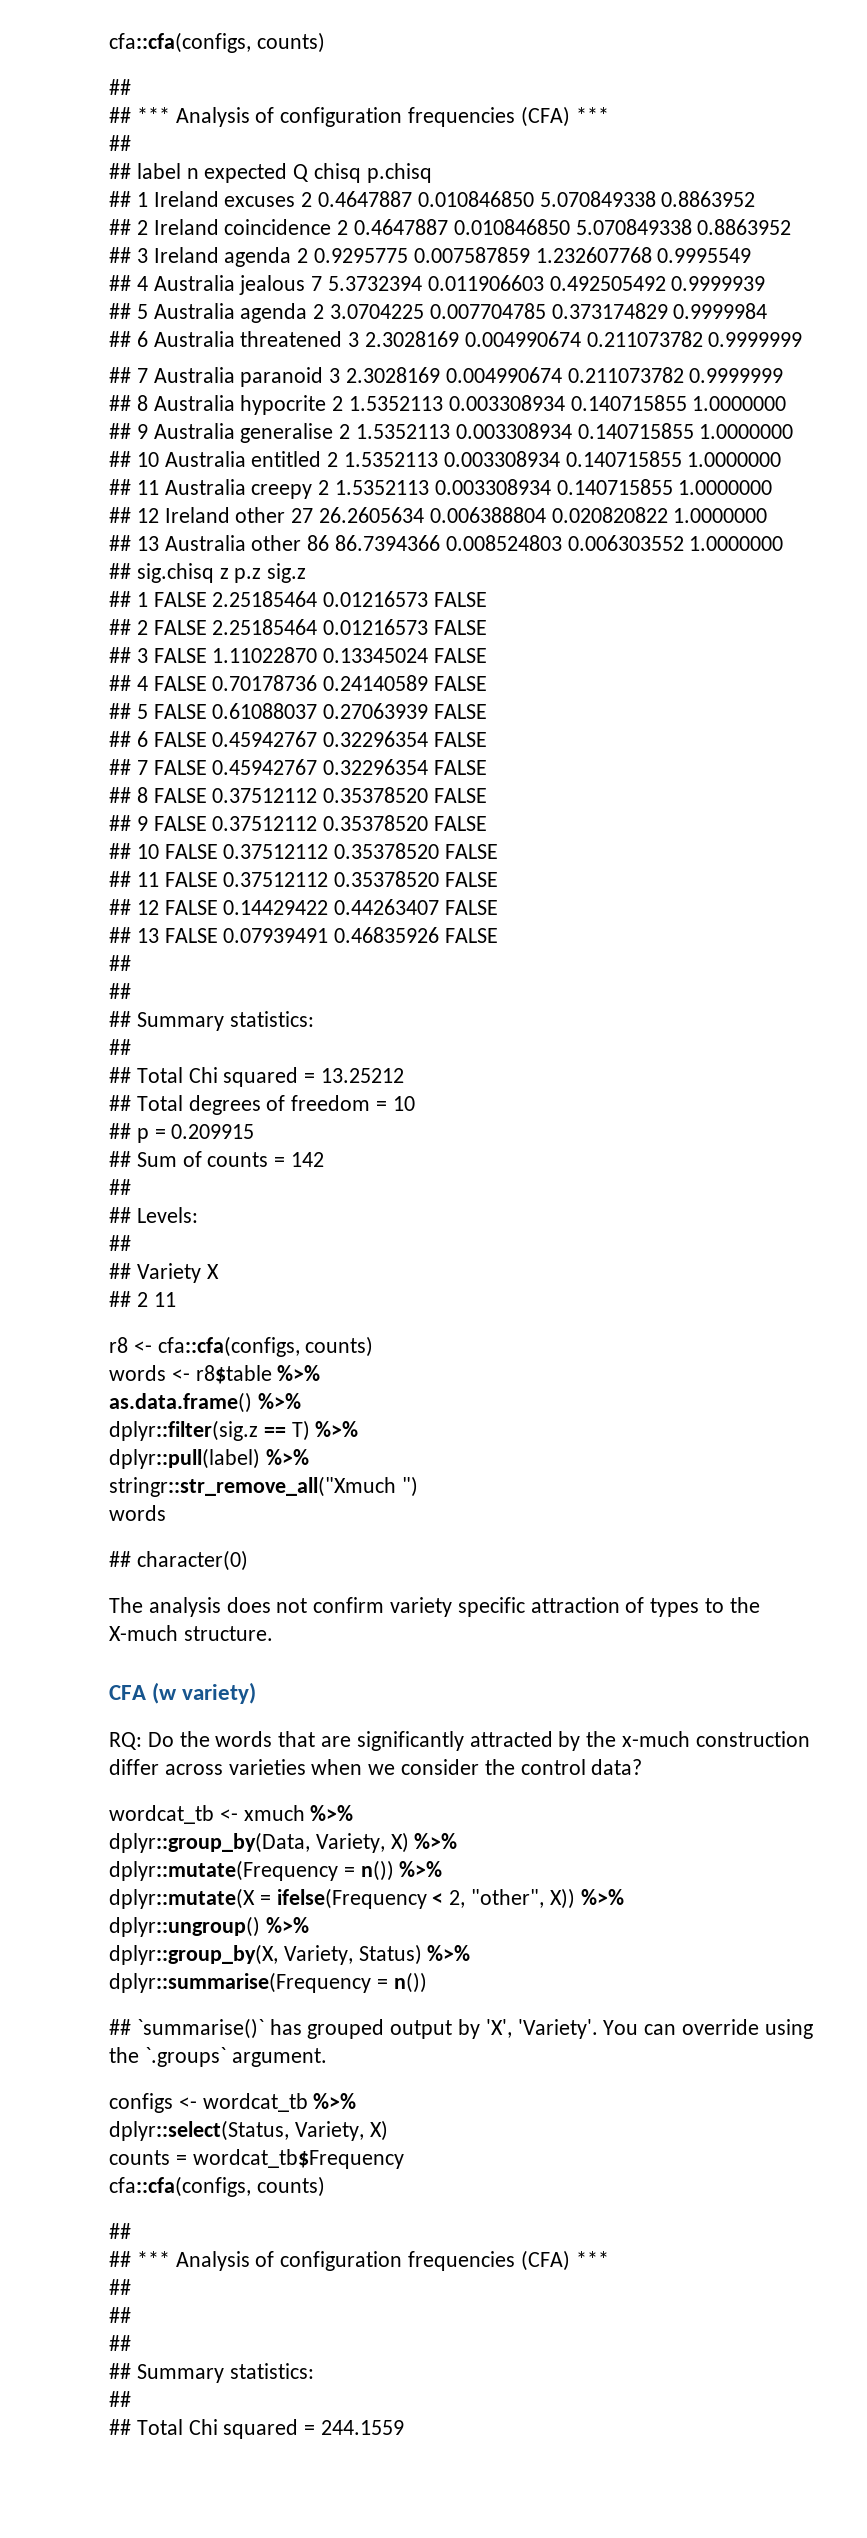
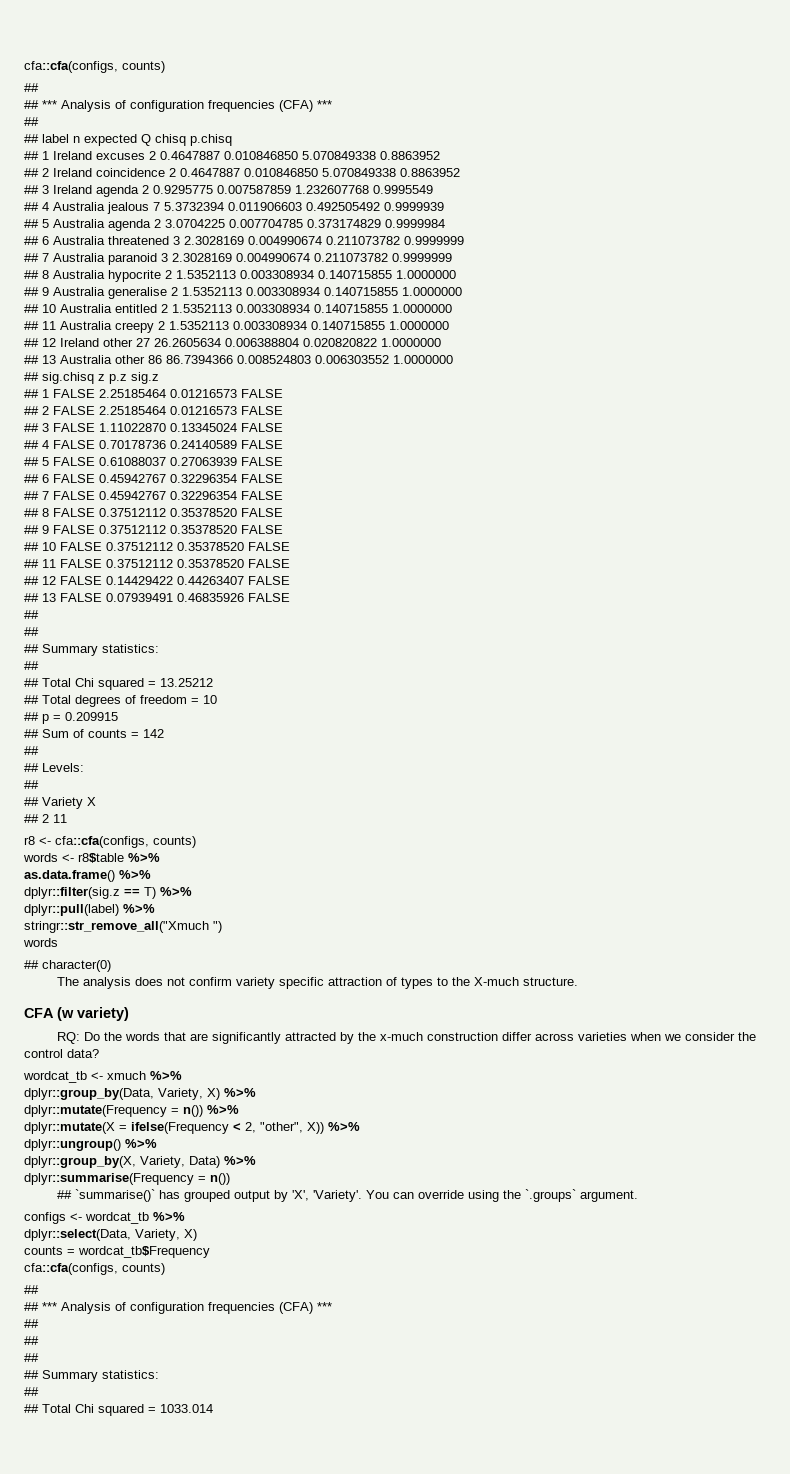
- dplyr::group_by(X, Variety, Status) %>%
+ dplyr::group_by(X, Variety, Data) %>%
- dplyr::select(Status, Variety, X)
+ dplyr::select(Data, Variety, X)
- ## Total Chi squared = 244.1559
+ ## Total Chi squared = 1033.014

